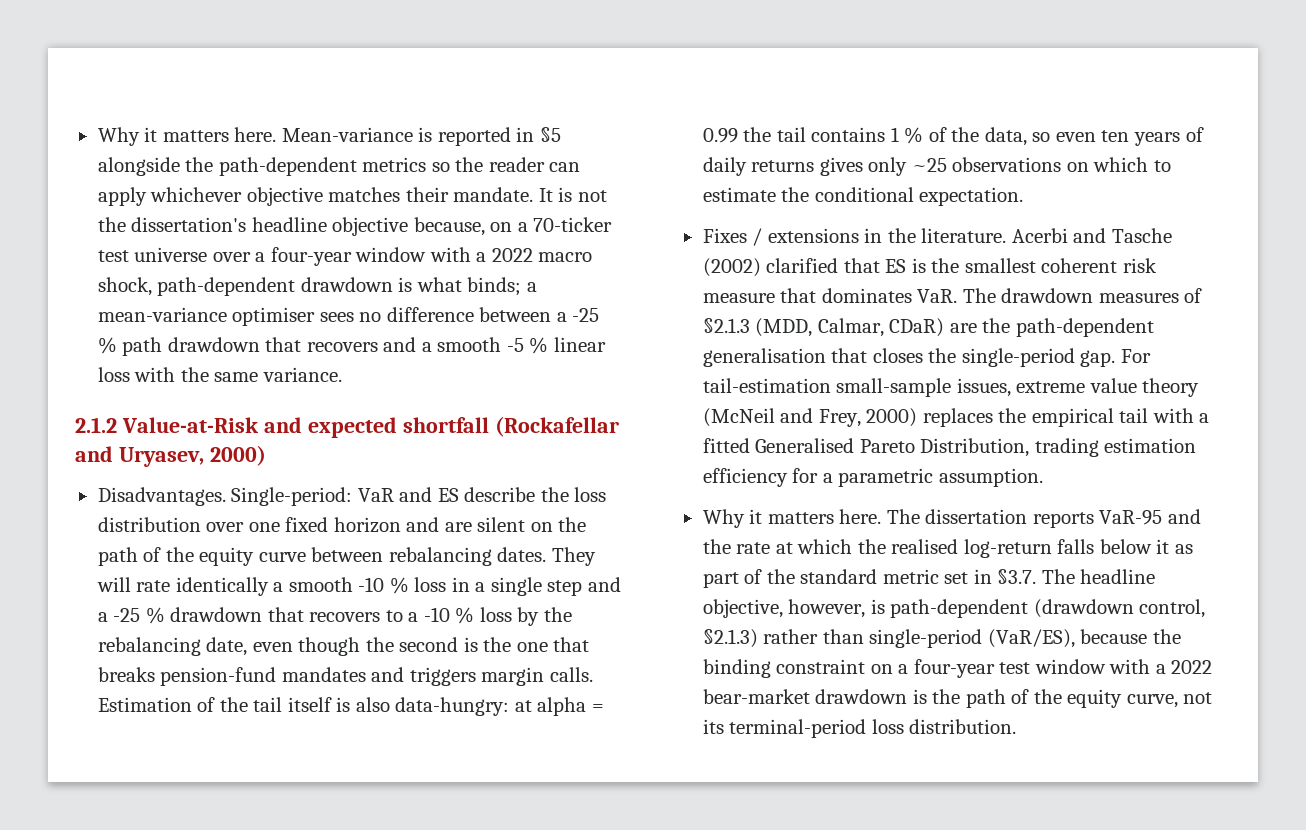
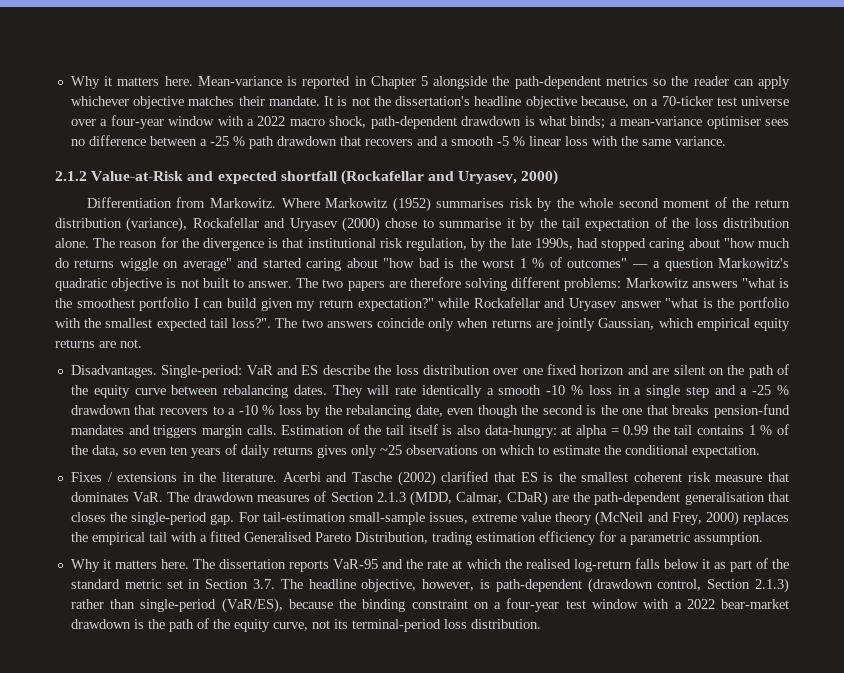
- Mean-variance is reported in §5 alongside the path-dependent metrics so the reader can apply whichever objective matches their mandate.
+ Mean-variance is reported in Chapter 5 alongside the path-dependent metrics so the reader can apply whichever objective matches their mandate.
+ Differentiation from Markowitz. Where Markowitz (1952) summarises risk by the whole second moment of the return distribution (variance), Rockafellar and Uryasev (2000) chose to summarise it by the tail expectation of the loss distribution alone. The reason for the divergence is that institutional risk regulation, by the late 1990s, had stopped caring about "how much do returns wiggle on average" and started caring about "how bad is the worst 1 % of outcomes" — a question Markowitz's quadratic objective is not built to answer. The two papers are therefore solving different problems: Markowitz answers "what is the smoothest portfolio I can build given my return expectation?" while Rockafellar and Uryasev answer "what is the portfolio with the smallest expected tail loss?". The two answers coincide only when returns are jointly Gaussian, which empirical equity returns are not.
- Acerbi and Tasche (2002) clarified that ES is the smallest coherent risk measure that dominates VaR. The drawdown measures of §2.1.3 (MDD, Calmar, CDaR) are the path-dependent generalisation that closes the single-period gap.
+ Acerbi and Tasche (2002) clarified that ES is the smallest coherent risk measure that dominates VaR. The drawdown measures of Section 2.1.3 (MDD, Calmar, CDaR) are the path-dependent generalisation that closes the single-period gap.
- The dissertation reports VaR-95 and the rate at which the realised log-return falls below it as part of the standard metric set in §3.7. The headline objective, however, is path-dependent (drawdown control, §2.1.3) rather than single-period (VaR/ES), because the binding constraint on a four-year test window with a 2022 bear-market drawdown is the path of the equity curve, not its terminal-period loss distribution.
+ The dissertation reports VaR-95 and the rate at which the realised log-return falls below it as part of the standard metric set in Section 3.7. The headline objective, however, is path-dependent (drawdown control, Section 2.1.3) rather than single-period (VaR/ES), because the binding constraint on a four-year test window with a 2022 bear-market drawdown is the path of the equity curve, not its terminal-period loss distribution.

